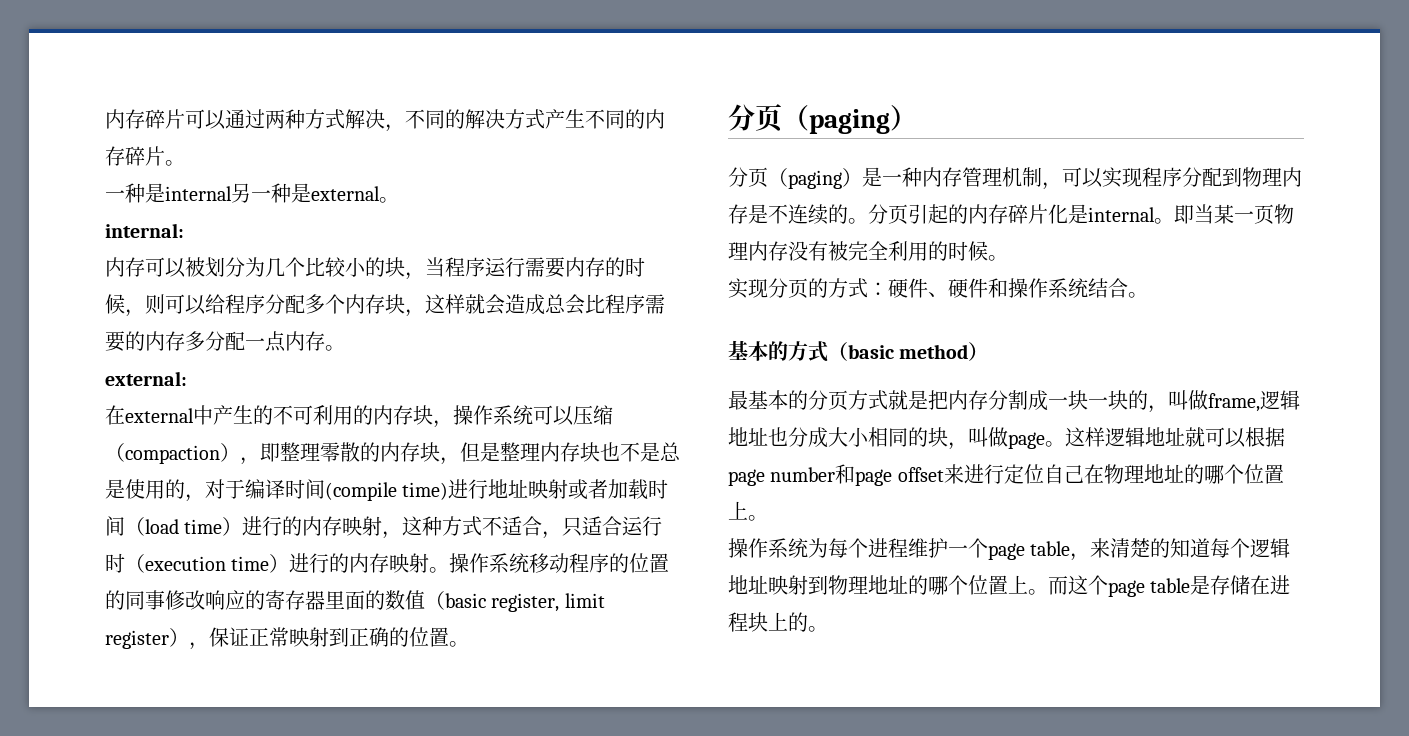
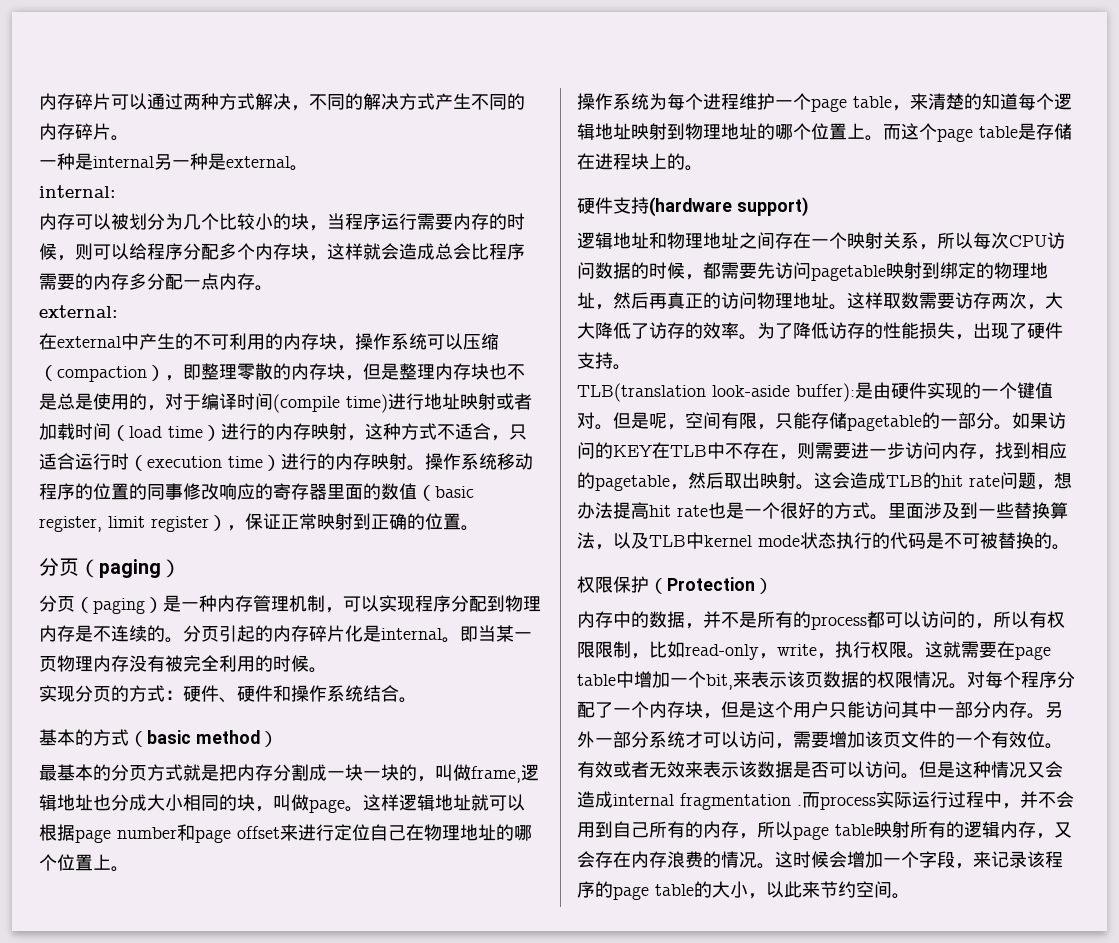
+ 硬件支持(hardware support)
+ 逻辑地址和物理地址之间存在一个映射关系，所以每次CPU访问数据的时候，都需要先访问pagetable映射到绑定的物理地址，然后再真正的访问物理地址。这样取数需要访存两次，大大降低了访存的效率。为了降低访存的性能损失，出现了硬件支持。
+ TLB(translation look-aside buffer):是由硬件实现的一个键值对。但是呢，空间有限，只能存储pagetable的一部分。如果访问的KEY在TLB中不存在，则需要进一步访问内存，找到相应的pagetable，然后取出映射。这会造成TLB的hit rate问题，想办法提高hit rate也是一个很好的方式。里面涉及到一些替换算法，以及TLB中kernel mode状态执行的代码是不可被替换的。
+ 权限保护（Protection）
+ 内存中的数据，并不是所有的process都可以访问的，所以有权限限制，比如read-only，write，执行权限。这就需要在page table中增加一个bit,来表示该页数据的权限情况。对每个程序分配了一个内存块，但是这个用户只能访问其中一部分内存。另外一部分系统才可以访问，需要增加该页文件的一个有效位。有效或者无效来表示该数据是否可以访问。但是这种情况又会造成internal fragmentation .而process实际运行过程中，并不会用到自己所有的内存，所以page table映射所有的逻辑内存，又会存在内存浪费的情况。这时候会增加一个字段，来记录该程序的page table的大小，以此来节约空间。

